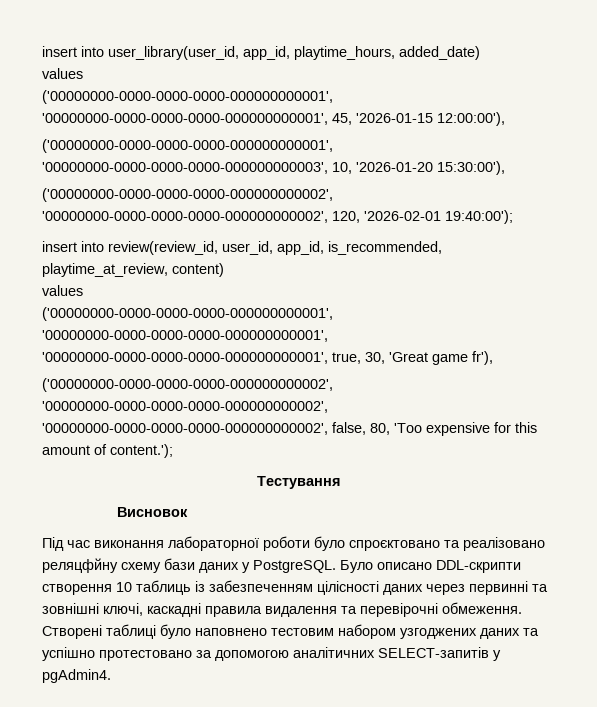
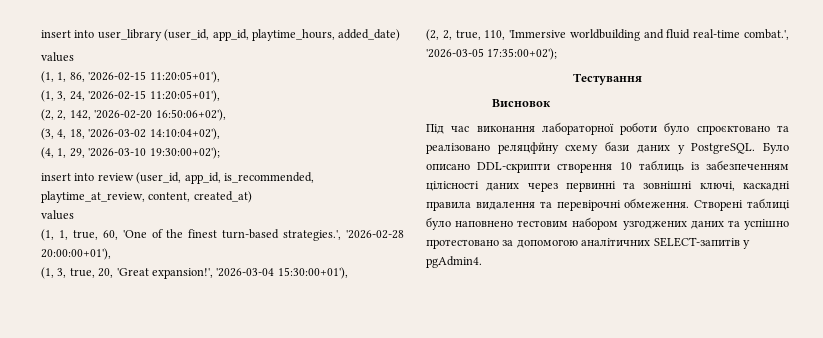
- insert into user_library(user_id, app_id, playtime_hours, added_date)
+ insert into user_library (user_id, app_id, playtime_hours, added_date)
- ('00000000-0000-0000-0000-000000000001', '00000000-0000-0000-0000-000000000001', 45, '2026-01-15 12:00:00'),
- ('00000000-0000-0000-0000-000000000001', '00000000-0000-0000-0000-000000000003', 10, '2026-01-20 15:30:00'),
- ('00000000-0000-0000-0000-000000000002', '00000000-0000-0000-0000-000000000002', 120, '2026-02-01 19:40:00');
- insert into review(review_id, user_id, app_id, is_recommended, playtime_at_review, content)
+ (1, 1, 86, '2026-02-15 11:20:05+01'),
+ (1, 3, 24, '2026-02-15 11:20:05+01'),
+ (2, 2, 142, '2026-02-20 16:50:06+02'),
+ (3, 4, 18, '2026-03-02 14:10:04+02'),
+ (4, 1, 29, '2026-03-10 19:30:00+02');
+ insert into review (user_id, app_id, is_recommended, playtime_at_review, content, created_at)
  values
- ('00000000-0000-0000-0000-000000000001', '00000000-0000-0000-0000-000000000001', '00000000-0000-0000-0000-000000000001', true, 30, 'Great game fr'),
- ('00000000-0000-0000-0000-000000000002', '00000000-0000-0000-0000-000000000002', '00000000-0000-0000-0000-000000000002', false, 80, 'Too expensive for this amount of content.');
+ (1, 1, true, 60, 'One of the finest turn-based strategies.', '2026-02-28 20:00:00+01'),
+ (1, 3, true, 20, 'Great expansion!', '2026-03-04 15:30:00+01'),
+ (2, 2, true, 110, 'Immersive worldbuilding and fluid real-time combat.', '2026-03-05 17:35:00+02');

